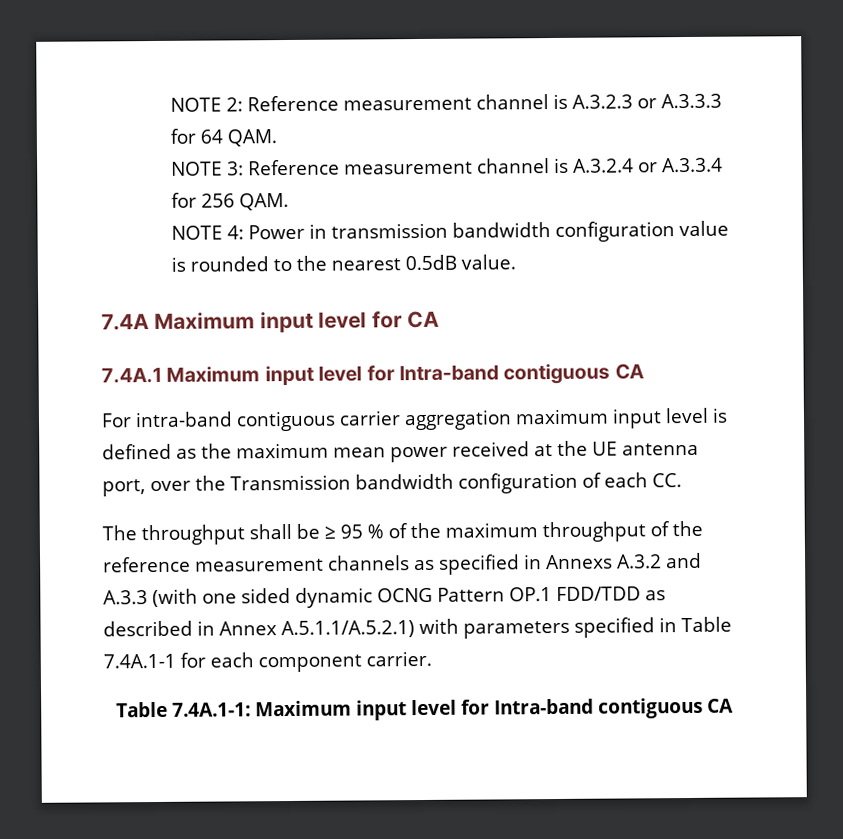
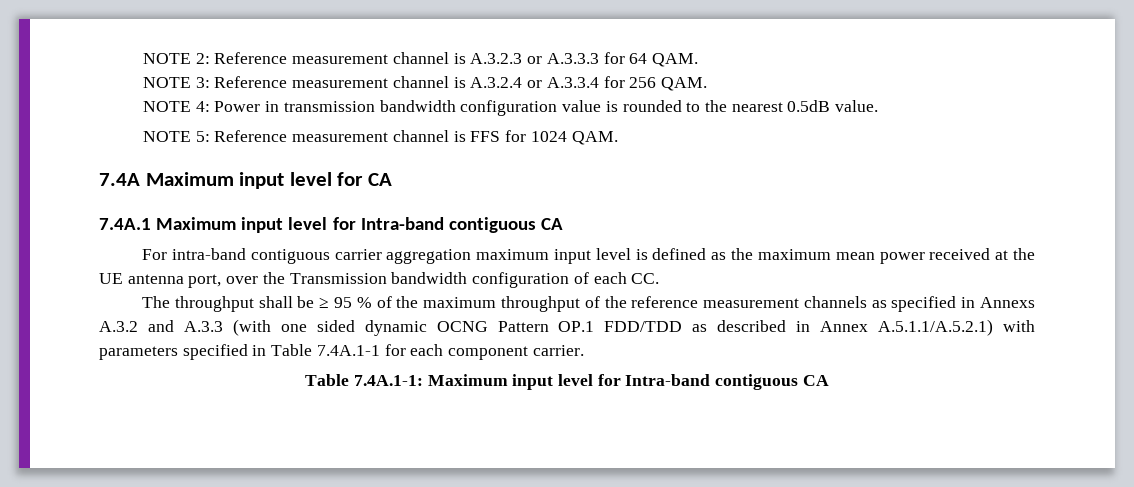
+ NOTE 5: Reference measurement channel is FFS for 1024 QAM.

